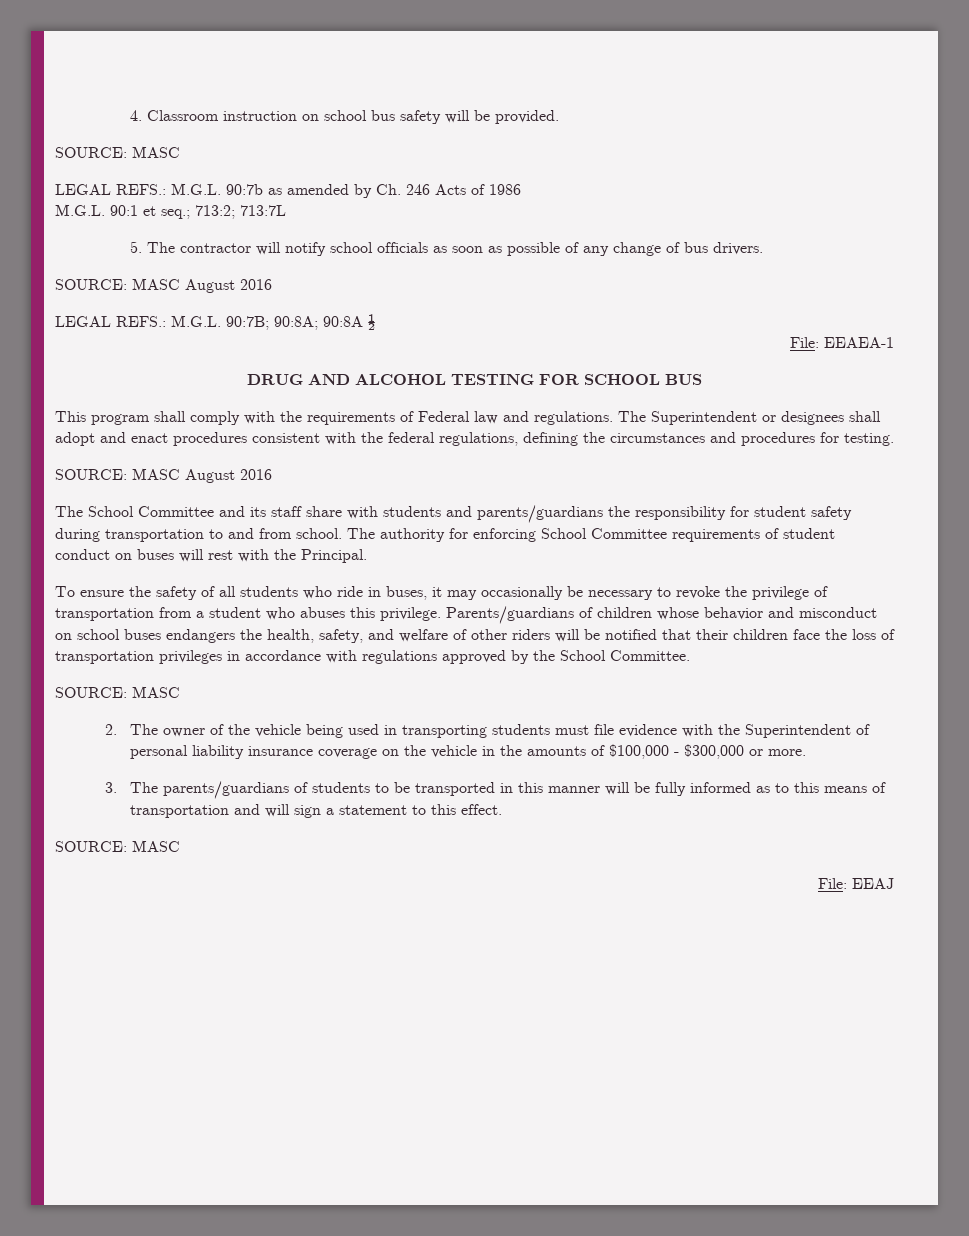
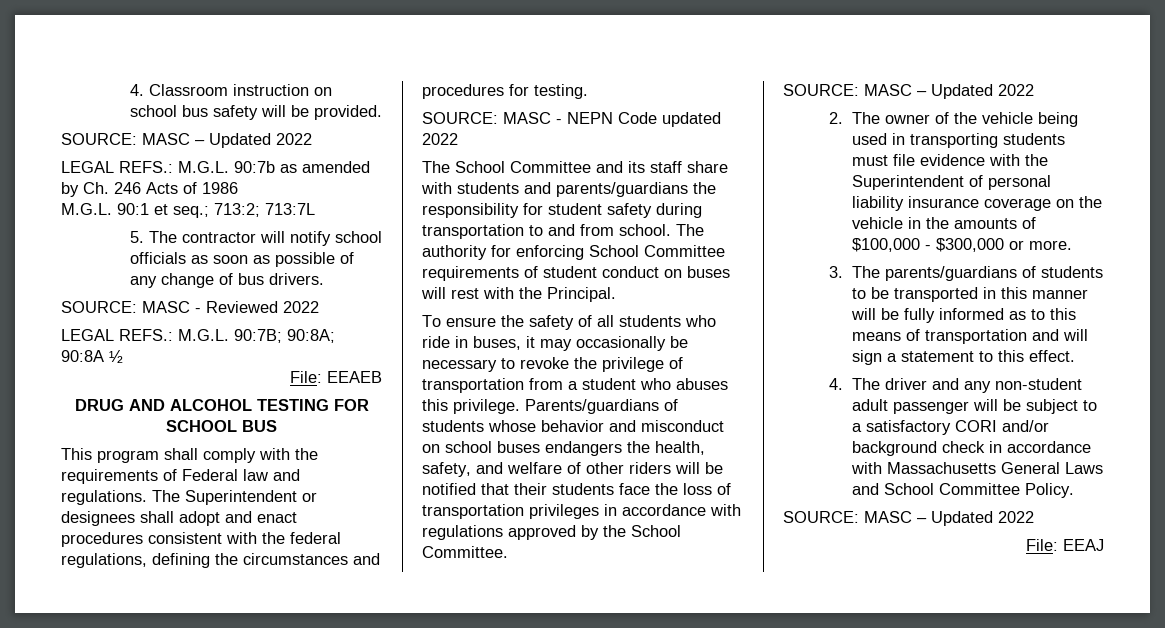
  4. Classroom instruction on school bus safety will be provided.
- SOURCE: MASC
+ SOURCE: MASC – Updated 2022
  5. The contractor will notify school officials as soon as possible of any change of bus drivers.
- SOURCE: MASC August 2016
+ SOURCE: MASC - Reviewed 2022
- File: EEAEA-1
+ File: EEAEB
  The Superintendent or designees shall adopt and enact procedures consistent with the federal regulations, defining the circumstances and procedures for testing.
- SOURCE: MASC August 2016
+ SOURCE: MASC - NEPN Code updated 2022
- Parents/guardians of children whose behavior and misconduct on school buses endangers the health, safety, and welfare of other riders will be notified that their children face the loss of transportation privileges in accordance with regulations approved by the School Committee.
- SOURCE: MASC
+ Parents/guardians of students whose behavior and misconduct on school buses endangers the health, safety, and welfare of other riders will be notified that their students face the loss of transportation privileges in accordance with regulations approved by the School Committee.
+ SOURCE: MASC – Updated 2022
  3. The parents/guardians of students to be transported in this manner will be fully informed as to this means of transportation and will sign a statement to this effect.
- SOURCE: MASC
+ 4. The driver and any non-student adult passenger will be subject to a satisfactory CORI and/or background check in accordance with Massachusetts General Laws and School Committee Policy.
+ SOURCE: MASC – Updated 2022

